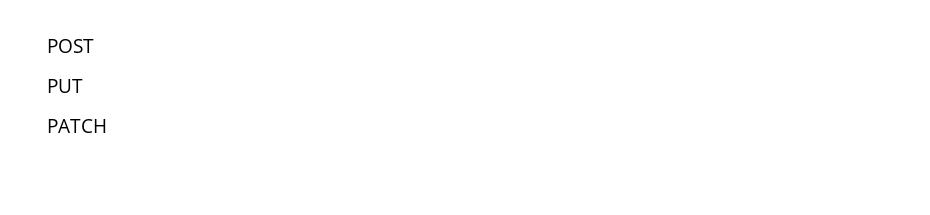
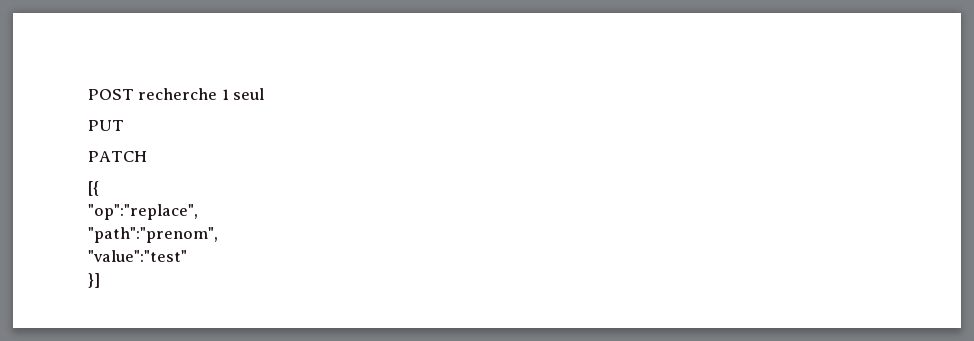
- POST
+ POST recherche 1 seul
+ [{
+ "op":"replace",
+ "path":"prenom",
+ "value":"test"
+ }]

